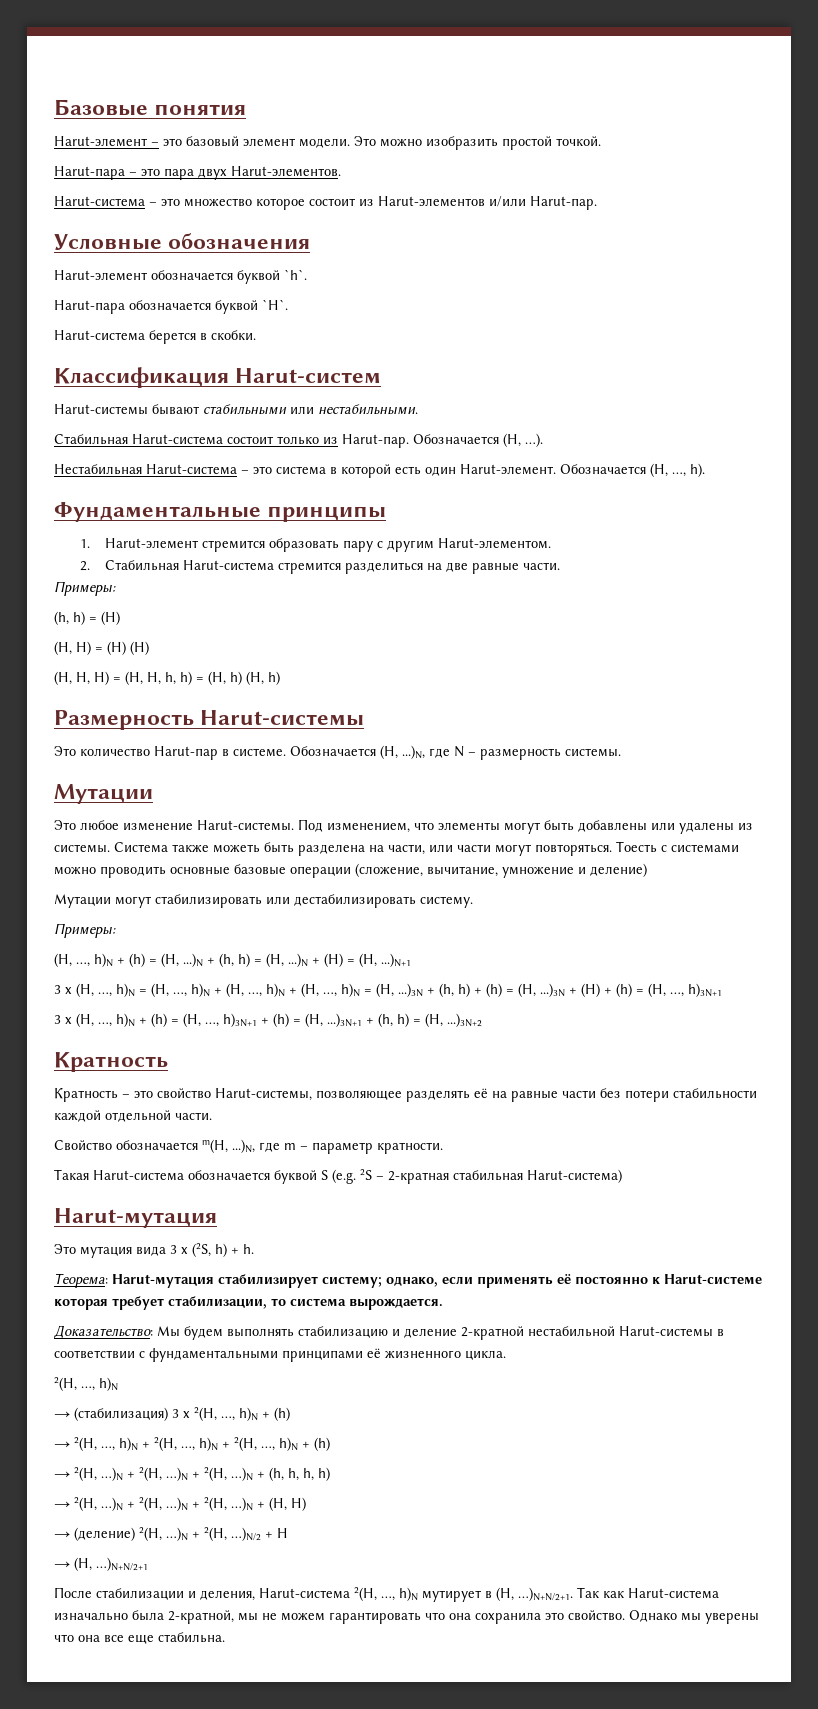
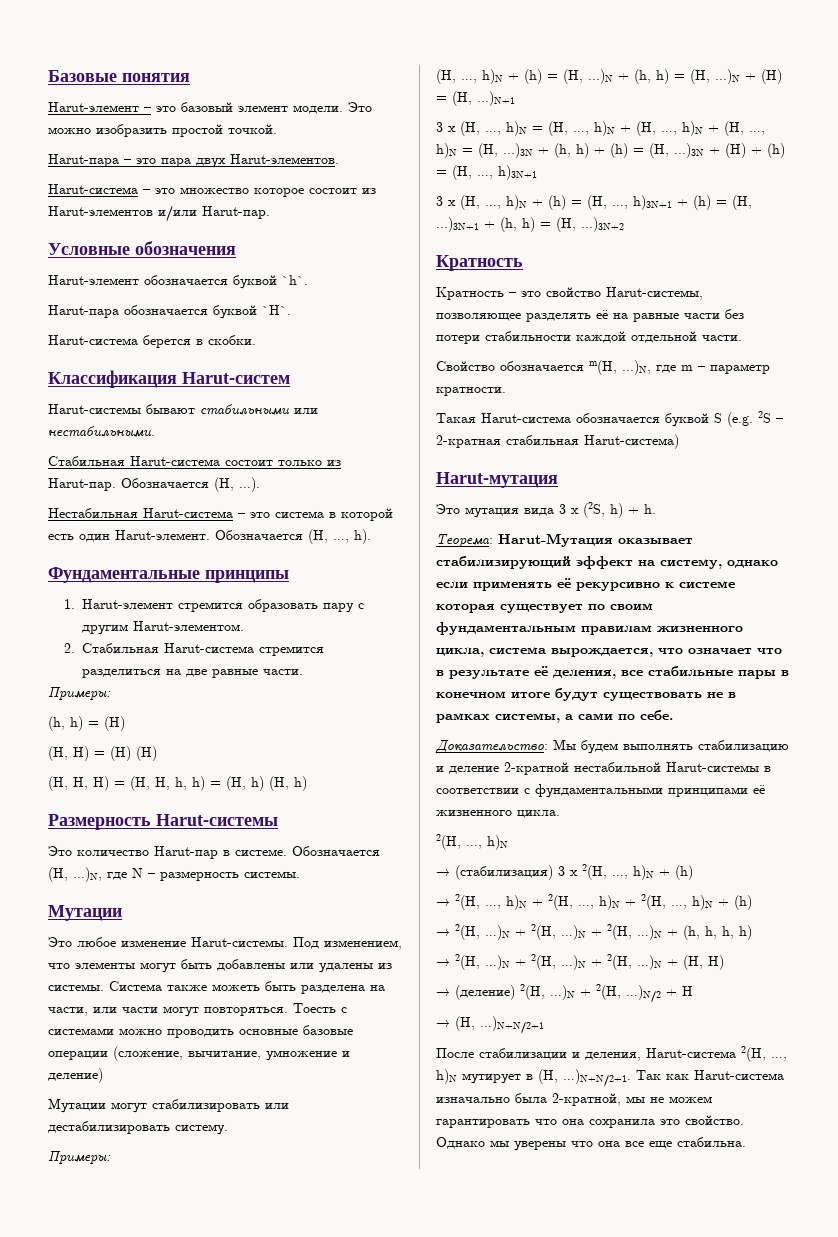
- Теорема: Harut-мутация стабилизирует систему; однако, если применять её постоянно к Harut-системе которая требует стабилизации, то система вырождается.
+ Теорема: Harut-Мутация оказывает стабилизирующий эффект на систему, однако если применять её рекурсивно к системе которая существует по своим фундаментальным правилам жизненного цикла, система вырождается, что означает что в результате её деления, все стабильные пары в конечном итоге будут существовать не в рамках системы, а сами по себе.

